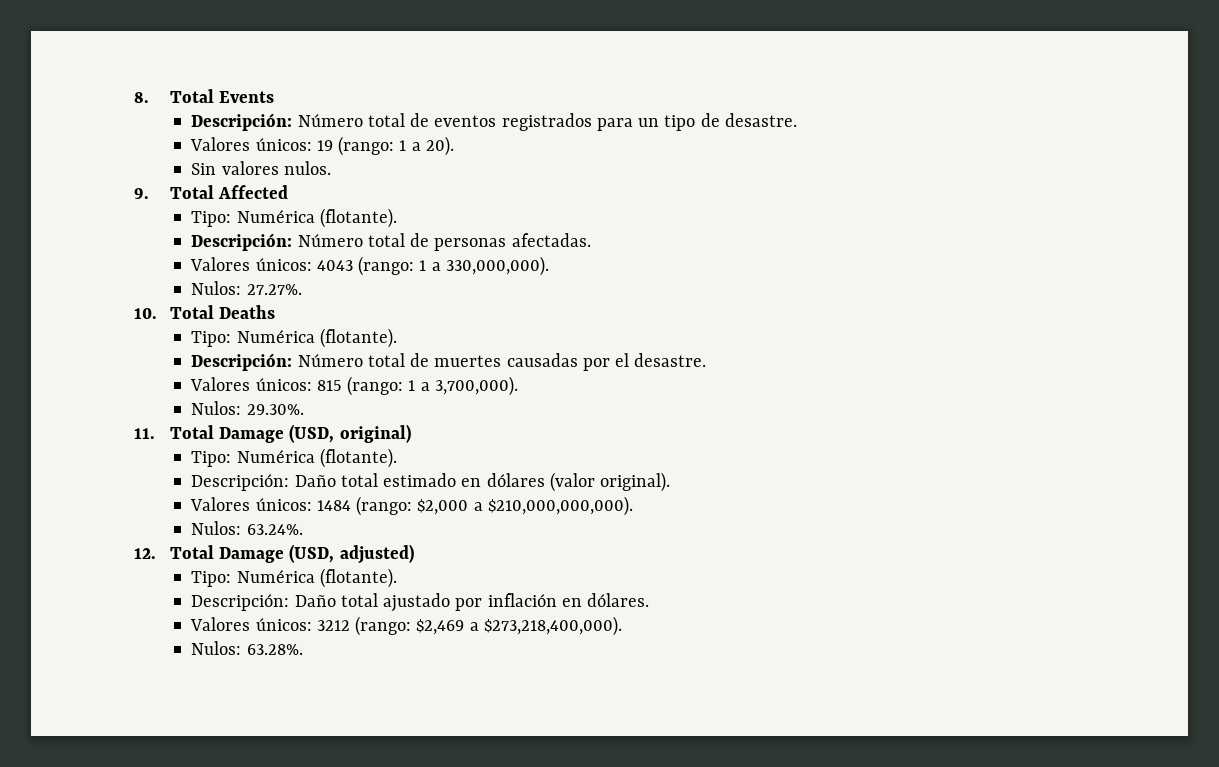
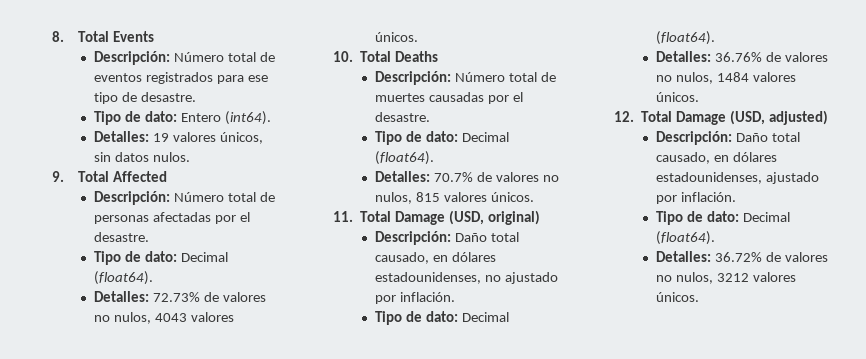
- Descripción: Número total de eventos registrados para un tipo de desastre.
+ Descripción: Número total de eventos registrados para ese tipo de desastre.
- Valores únicos: 19 (rango: 1 a 20).
- Sin valores nulos.
+ Tipo de dato: Entero (int64).
+ Detalles: 19 valores únicos, sin datos nulos.
  9. Total Affected
- Tipo: Numérica (flotante).
- Descripción: Número total de personas afectadas.
- Valores únicos: 4043 (rango: 1 a 330,000,000).
- Nulos: 27.27%.
+ Descripción: Número total de personas afectadas por el desastre.
+ Tipo de dato: Decimal (float64).
+ Detalles: 72.73% de valores no nulos, 4043 valores únicos.
  10. Total Deaths
- Tipo: Numérica (flotante).
  Descripción: Número total de muertes causadas por el desastre.
- Valores únicos: 815 (rango: 1 a 3,700,000).
- Nulos: 29.30%.
+ Tipo de dato: Decimal (float64).
+ Detalles: 70.7% de valores no nulos, 815 valores únicos.
  11. Total Damage (USD, original)
- Tipo: Numérica (flotante).
- Descripción: Daño total estimado en dólares (valor original).
- Valores únicos: 1484 (rango: $2,000 a $210,000,000,000).
- Nulos: 63.24%.
+ Descripción: Daño total causado, en dólares estadounidenses, no ajustado por inflación.
+ Tipo de dato: Decimal (float64).
+ Detalles: 36.76% de valores no nulos, 1484 valores únicos.
  12. Total Damage (USD, adjusted)
- Tipo: Numérica (flotante).
- Descripción: Daño total ajustado por inflación en dólares.
- Valores únicos: 3212 (rango: $2,469 a $273,218,400,000).
- Nulos: 63.28%.
+ Descripción: Daño total causado, en dólares estadounidenses, ajustado por inflación.
+ Tipo de dato: Decimal (float64).
+ Detalles: 36.72% de valores no nulos, 3212 valores únicos.

